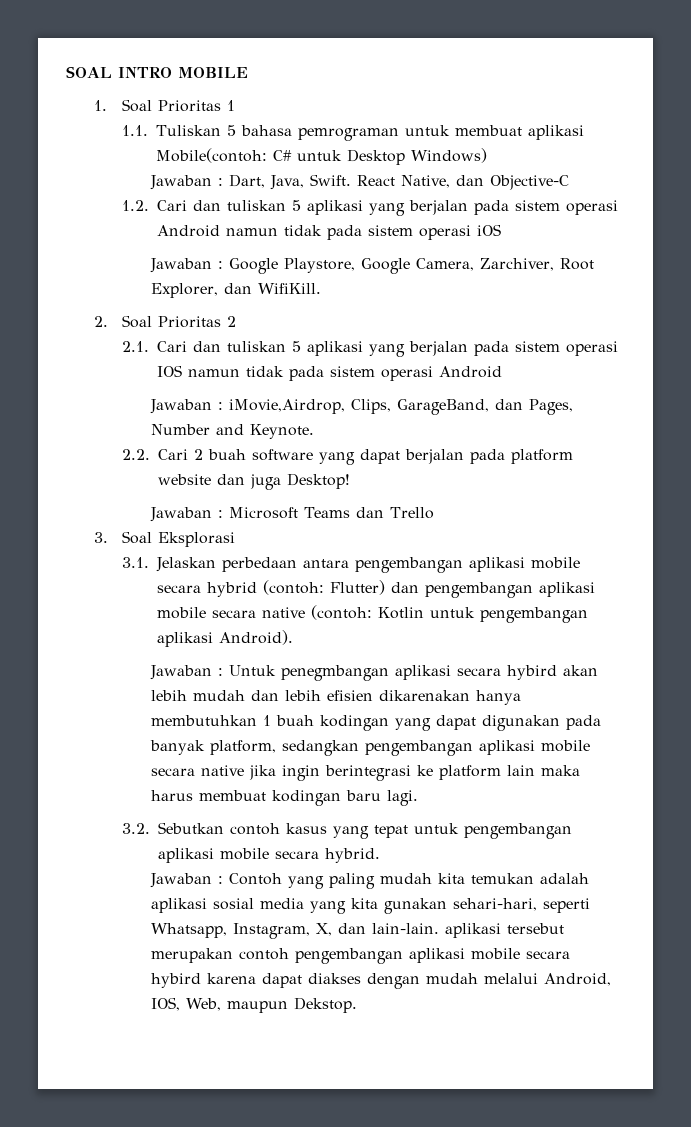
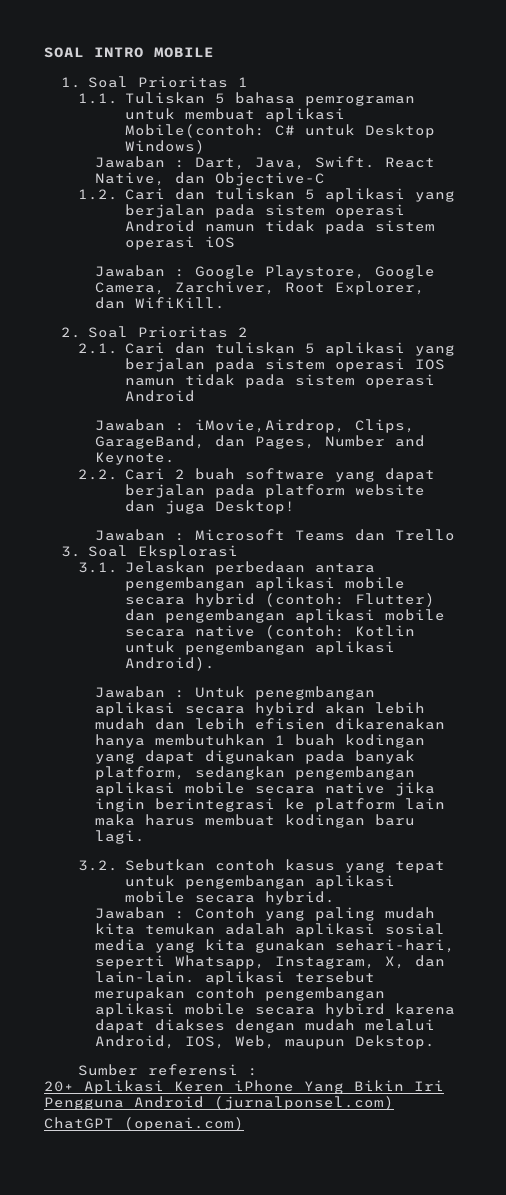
+ Sumber referensi :
+ 20+ Aplikasi Keren iPhone Yang Bikin Iri Pengguna Android (jurnalponsel.com)
+ ChatGPT (openai.com)

